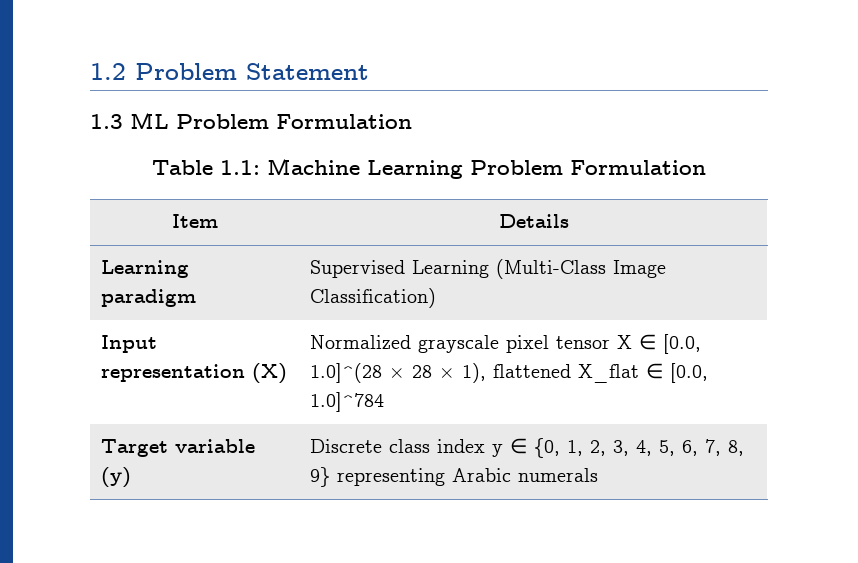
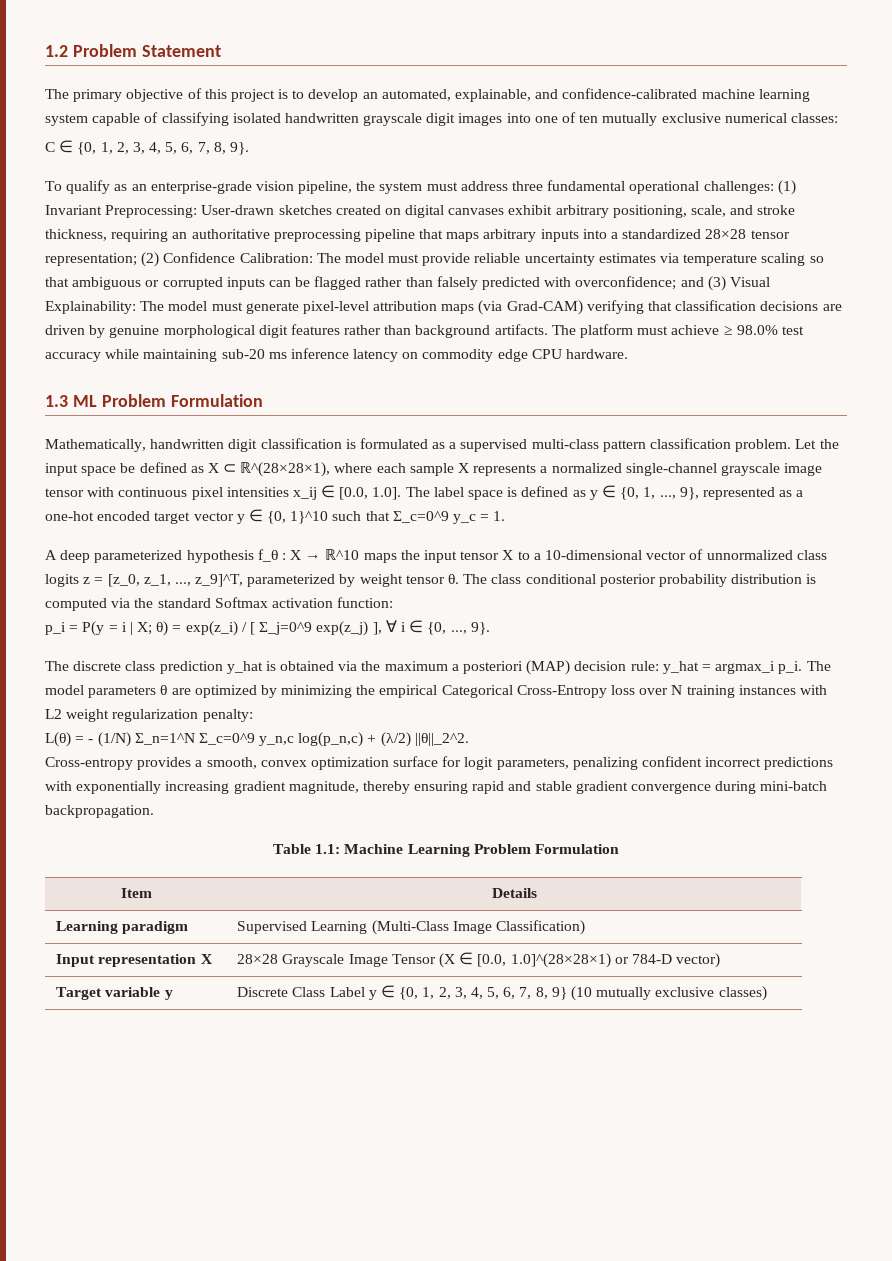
+ The primary objective of this project is to develop an automated, explainable, and confidence-calibrated machine learning system capable of classifying isolated handwritten grayscale digit images into one of ten mutually exclusive numerical classes:
+ C ∈ {0, 1, 2, 3, 4, 5, 6, 7, 8, 9}.
+ To qualify as an enterprise-grade vision pipeline, the system must address three fundamental operational challenges: (1) Invariant Preprocessing: User-drawn sketches created on digital canvases exhibit arbitrary positioning, scale, and stroke thickness, requiring an authoritative preprocessing pipeline that maps arbitrary inputs into a standardized 28×28 tensor representation; (2) Confidence Calibration: The model must provide reliable uncertainty estimates via temperature scaling so that ambiguous or corrupted inputs can be flagged rather than falsely predicted with overconfidence; and (3) Visual Explainability: The model must generate pixel-level attribution maps (via Grad-CAM) verifying that classification decisions are driven by genuine morphological digit features rather than background artifacts. The platform must achieve ≥ 98.0% test accuracy while maintaining sub-20 ms inference latency on commodity edge CPU hardware.
  1.3 ML Problem Formulation
+ Mathematically, handwritten digit classification is formulated as a supervised multi-class pattern classification problem. Let the input space be defined as X ⊂ ℝ^(28×28×1), where each sample X represents a normalized single-channel grayscale image tensor with continuous pixel intensities x_ij ∈ [0.0, 1.0]. The label space is defined as y ∈ {0, 1, ..., 9}, represented as a one-hot encoded target vector y ∈ {0, 1}^10 such that Σ_c=0^9 y_c = 1.
+ A deep parameterized hypothesis f_θ : X → ℝ^10 maps the input tensor X to a 10-dimensional vector of unnormalized class logits z = [z_0, z_1, ..., z_9]^T, parameterized by weight tensor θ. The class conditional posterior probability distribution is computed via the standard Softmax activation function:
+ p_i = P(y = i | X; θ) = exp(z_i) / [ Σ_j=0^9 exp(z_j) ], ∀ i ∈ {0, ..., 9}.
+ The discrete class prediction y_hat is obtained via the maximum a posteriori (MAP) decision rule: y_hat = argmax_i p_i. The model parameters θ are optimized by minimizing the empirical Categorical Cross-Entropy loss over N training instances with L2 weight regularization penalty:
+ L(θ) = - (1/N) Σ_n=1^N Σ_c=0^9 y_n,c log(p_n,c) + (λ/2) ||θ||_2^2.
+ Cross-entropy provides a smooth, convex optimization surface for logit parameters, penalizing confident incorrect predictions with exponentially increasing gradient magnitude, thereby ensuring rapid and stable gradient convergence during mini-batch backpropagation.
- Input representation (X) | Normalized grayscale pixel tensor X ∈ [0.0, 1.0]^(28 × 28 × 1), flattened X_flat ∈ [0.0, 1.0]^784
+ Input representation X | 28×28 Grayscale Image Tensor (X ∈ [0.0, 1.0]^(28×28×1) or 784-D vector)
- Target variable (y) | Discrete class index y ∈ {0, 1, 2, 3, 4, 5, 6, 7, 8, 9} representing Arabic numerals
+ Target variable y | Discrete Class Label y ∈ {0, 1, 2, 3, 4, 5, 6, 7, 8, 9} (10 mutually exclusive classes)

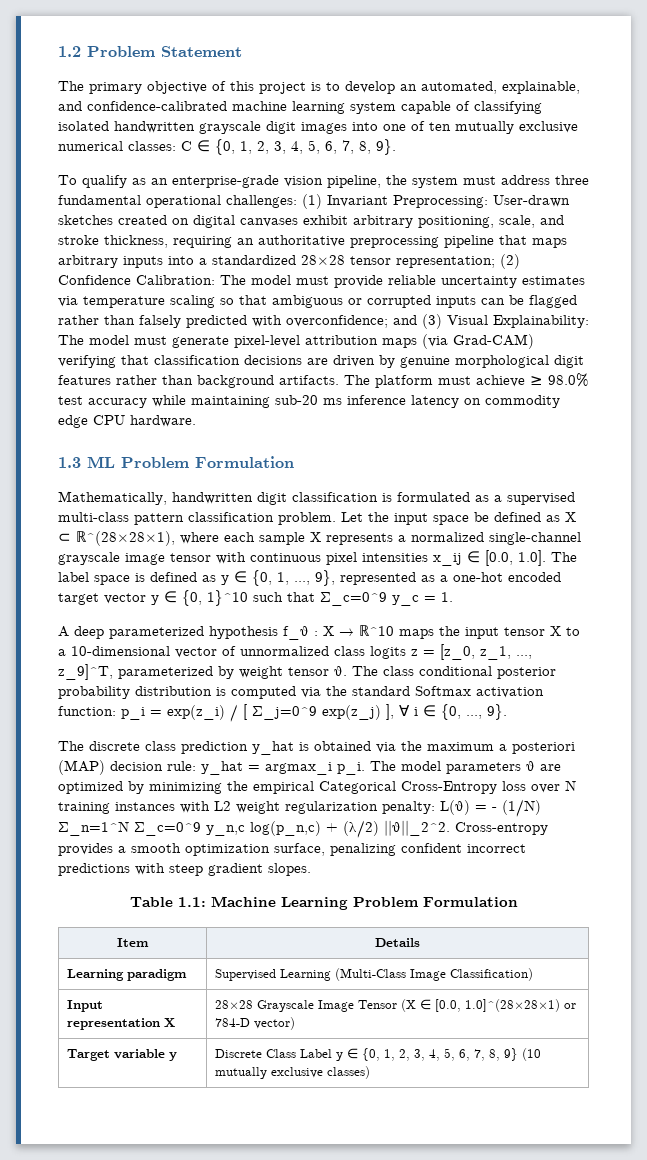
- The primary objective of this project is to develop an automated, explainable, and confidence-calibrated machine learning system capable of classifying isolated handwritten grayscale digit images into one of ten mutually exclusive numerical classes:
- C ∈ {0, 1, 2, 3, 4, 5, 6, 7, 8, 9}.
+ The primary objective of this project is to develop an automated, explainable, and confidence-calibrated machine learning system capable of classifying isolated handwritten grayscale digit images into one of ten mutually exclusive numerical classes: C ∈ {0, 1, 2, 3, 4, 5, 6, 7, 8, 9}.
- The class conditional posterior probability distribution is computed via the standard Softmax activation function:
- p_i = P(y = i | X; θ) = exp(z_i) / [ Σ_j=0^9 exp(z_j) ], ∀ i ∈ {0, ..., 9}.
+ The class conditional posterior probability distribution is computed via the standard Softmax activation function: p_i = exp(z_i) / [ Σ_j=0^9 exp(z_j) ], ∀ i ∈ {0, ..., 9}.
- The model parameters θ are optimized by minimizing the empirical Categorical Cross-Entropy loss over N training instances with L2 weight regularization penalty:
- L(θ) = - (1/N) Σ_n=1^N Σ_c=0^9 y_n,c log(p_n,c) + (λ/2) ||θ||_2^2.
- Cross-entropy provides a smooth, convex optimization surface for logit parameters, penalizing confident incorrect predictions with exponentially increasing gradient magnitude, thereby ensuring rapid and stable gradient convergence during mini-batch backpropagation.
+ The model parameters θ are optimized by minimizing the empirical Categorical Cross-Entropy loss over N training instances with L2 weight regularization penalty: L(θ) = - (1/N) Σ_n=1^N Σ_c=0^9 y_n,c log(p_n,c) + (λ/2) ||θ||_2^2. Cross-entropy provides a smooth optimization surface, penalizing confident incorrect predictions with steep gradient slopes.

